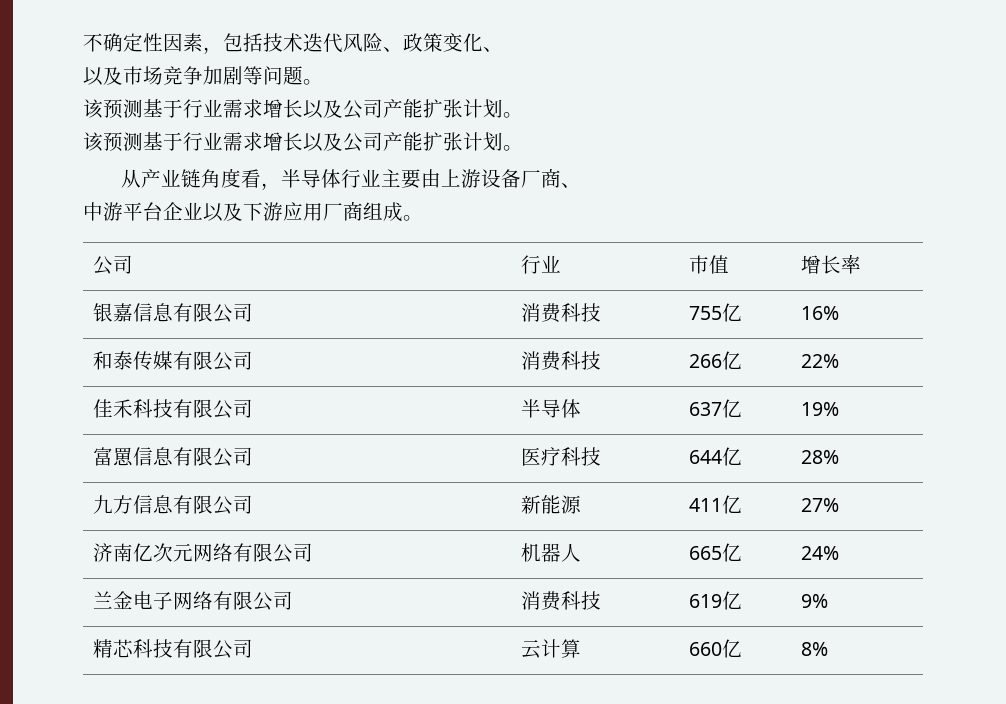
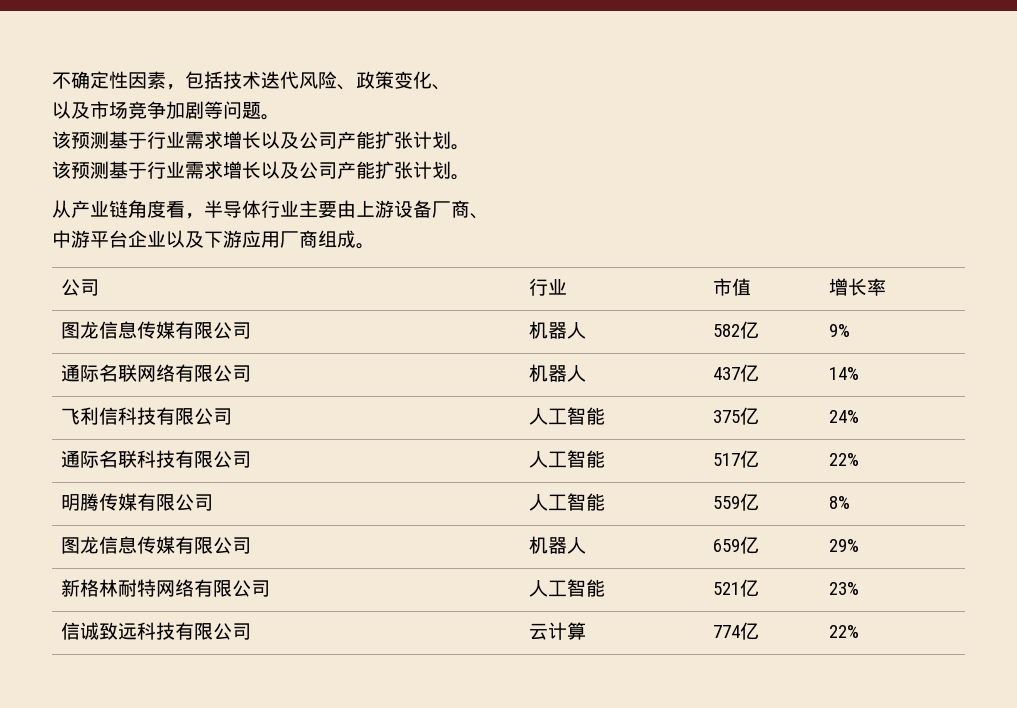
- 银嘉信息有限公司 | 消费科技 | 755亿 | 16%
- 和泰传媒有限公司 | 消费科技 | 266亿 | 22%
- 佳禾科技有限公司 | 半导体 | 637亿 | 19%
- 富罳信息有限公司 | 医疗科技 | 644亿 | 28%
- 九方信息有限公司 | 新能源 | 411亿 | 27%
- 济南亿次元网络有限公司 | 机器人 | 665亿 | 24%
- 兰金电子网络有限公司 | 消费科技 | 619亿 | 9%
- 精芯科技有限公司 | 云计算 | 660亿 | 8%
+ 图龙信息传媒有限公司 | 机器人 | 582亿 | 9%
+ 通际名联网络有限公司 | 机器人 | 437亿 | 14%
+ 飞利信科技有限公司 | 人工智能 | 375亿 | 24%
+ 通际名联科技有限公司 | 人工智能 | 517亿 | 22%
+ 明腾传媒有限公司 | 人工智能 | 559亿 | 8%
+ 图龙信息传媒有限公司 | 机器人 | 659亿 | 29%
+ 新格林耐特网络有限公司 | 人工智能 | 521亿 | 23%
+ 信诚致远科技有限公司 | 云计算 | 774亿 | 22%

